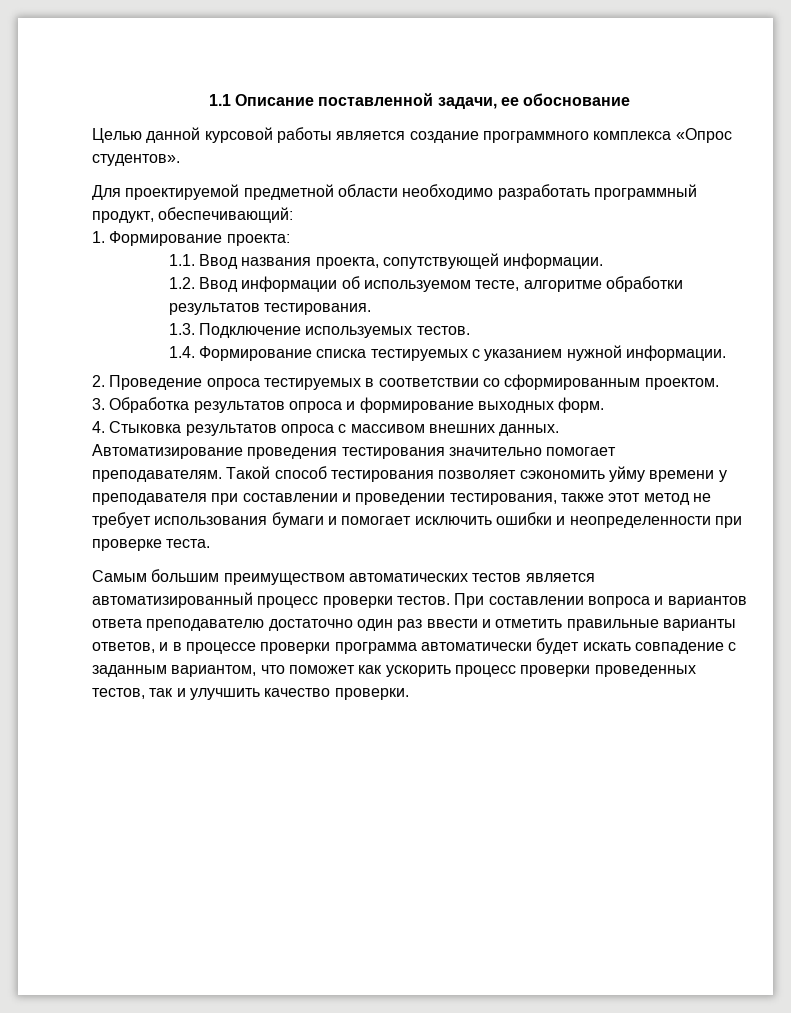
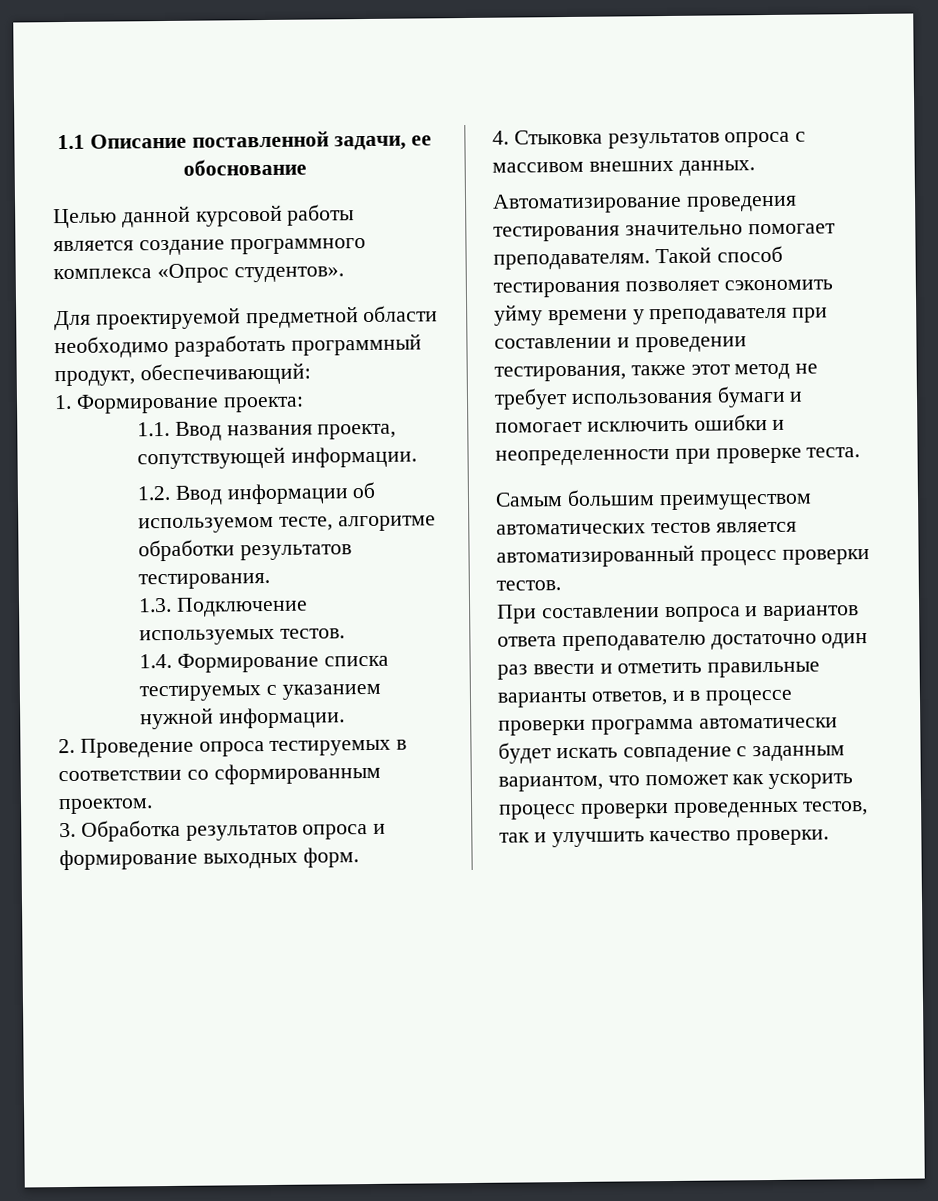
- Самым большим преимуществом автоматических тестов является автоматизированный процесс проверки тестов. При составлении вопроса и вариантов ответа преподавателю достаточно один раз ввести и отметить правильные варианты ответов, и в процессе проверки программа автоматически будет искать совпадение с заданным вариантом, что поможет как ускорить процесс проверки проведенных тестов, так и улучшить качество проверки.
+ Самым большим преимуществом автоматических тестов является автоматизированный процесс проверки тестов.
+ При составлении вопроса и вариантов ответа преподавателю достаточно один раз ввести и отметить правильные варианты ответов, и в процессе проверки программа автоматически будет искать совпадение с заданным вариантом, что поможет как ускорить процесс проверки проведенных тестов, так и улучшить качество проверки.

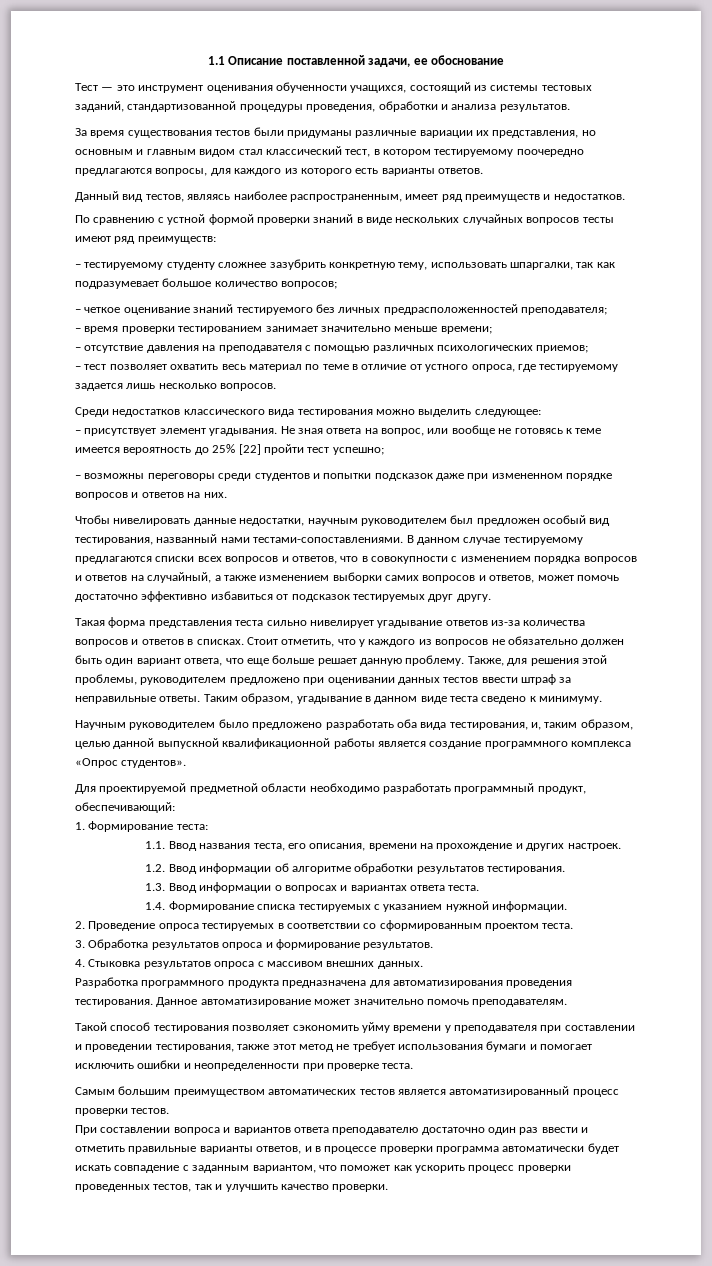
- Целью данной курсовой работы является создание программного комплекса «Опрос студентов».
+ Тест — это инструмент оценивания обученности учащихся, состоящий из системы тестовых заданий, стандартизованной процедуры проведения, обработки и анализа результатов.
+ За время существования тестов были придуманы различные вариации их представления, но основным и главным видом стал классический тест, в котором тестируемому поочередно предлагаются вопросы, для каждого из которого есть варианты ответов.
+ Данный вид тестов, являясь наиболее распространенным, имеет ряд преимуществ и недостатков.
+ По сравнению с устной формой проверки знаний в виде нескольких случайных вопросов тесты имеют ряд преимуществ:
+ – тестируемому студенту сложнее зазубрить конкретную тему, использовать шпаргалки, так как подразумевает большое количество вопросов;
+ – четкое оценивание знаний тестируемого без личных предрасположенностей преподавателя;
+ – время проверки тестированием занимает значительно меньше времени;
+ – отсутствие давления на преподавателя с помощью различных психологических приемов;
+ – тест позволяет охватить весь материал по теме в отличие от устного опроса, где тестируемому задается лишь несколько вопросов.
+ Среди недостатков классического вида тестирования можно выделить следующее:
+ – присутствует элемент угадывания. Не зная ответа на вопрос, или вообще не готовясь к теме имеется вероятность до 25% [22] пройти тест успешно;
+ – возможны переговоры среди студентов и попытки подсказок даже при измененном порядке вопросов и ответов на них.
+ Чтобы нивелировать данные недостатки, научным руководителем был предложен особый вид тестирования, названный нами тестами-сопоставлениями. В данном случае тестируемому предлагаются списки всех вопросов и ответов, что в совокупности с изменением порядка вопросов и ответов на случайный, а также изменением выборки самих вопросов и ответов, может помочь достаточно эффективно избавиться от подсказок тестируемых друг другу.
+ Такая форма представления теста сильно нивелирует угадывание ответов из-за количества вопросов и ответов в списках. Стоит отметить, что у каждого из вопросов не обязательно должен быть один вариант ответа, что еще больше решает данную проблему. Также, для решения этой проблемы, руководителем предложено при оценивании данных тестов ввести штраф за неправильные ответы. Таким образом, угадывание в данном виде теста сведено к минимуму.
+ Научным руководителем было предложено разработать оба вида тестирования, и, таким образом, целью данной выпускной квалификационной работы является создание программного комплекса «Опрос студентов».
- 1. Формирование проекта:
+ 1. Формирование теста:
- 1.1. Ввод названия проекта, сопутствующей информации.
+ 1.1. Ввод названия теста, его описания, времени на прохождение и других настроек.
- 1.2. Ввод информации об используемом тесте, алгоритме обработки результатов тестирования.
+ 1.2. Ввод информации об алгоритме обработки результатов тестирования.
- 1.3. Подключение используемых тестов.
+ 1.3. Ввод информации о вопросах и вариантах ответа теста.
- 2. Проведение опроса тестируемых в соответствии со сформированным проектом.
+ 2. Проведение опроса тестируемых в соответствии со сформированным проектом теста.
- 3. Обработка результатов опроса и формирование выходных форм.
+ 3. Обработка результатов опроса и формирование результатов.
- Автоматизирование проведения тестирования значительно помогает преподавателям. Такой способ тестирования позволяет сэкономить уйму времени у преподавателя при составлении и проведении тестирования, также этот метод не требует использования бумаги и помогает исключить ошибки и неопределенности при проверке теста.
+ Разработка программного продукта предназначена для автоматизирования проведения тестирования. Данное автоматизирование может значительно помочь преподавателям.
+ Такой способ тестирования позволяет сэкономить уйму времени у преподавателя при составлении и проведении тестирования, также этот метод не требует использования бумаги и помогает исключить ошибки и неопределенности при проверке теста.

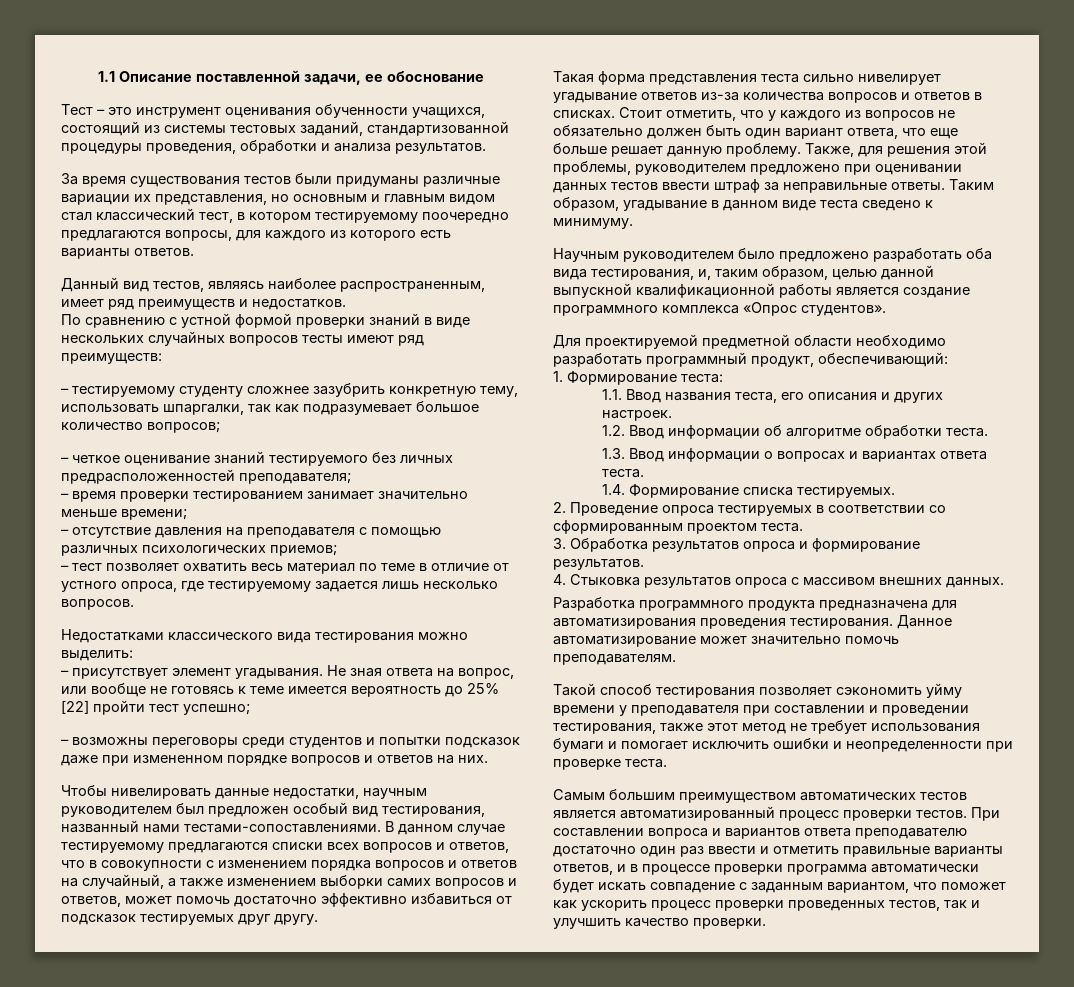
- Тест — это инструмент оценивания обученности учащихся, состоящий из системы тестовых заданий, стандартизованной процедуры проведения, обработки и анализа результатов.
+ Тест – это инструмент оценивания обученности учащихся, состоящий из системы тестовых заданий, стандартизованной процедуры проведения, обработки и анализа результатов.
- Среди недостатков классического вида тестирования можно выделить следующее:
+ Недостатками классического вида тестирования можно выделить:
- 1.1. Ввод названия теста, его описания, времени на прохождение и других настроек.
+ 1.1. Ввод названия теста, его описания и других настроек.
- 1.2. Ввод информации об алгоритме обработки результатов тестирования.
+ 1.2. Ввод информации об алгоритме обработки теста.
- 1.4. Формирование списка тестируемых с указанием нужной информации.
+ 1.4. Формирование списка тестируемых.
- Самым большим преимуществом автоматических тестов является автоматизированный процесс проверки тестов.
- При составлении вопроса и вариантов ответа преподавателю достаточно один раз ввести и отметить правильные варианты ответов, и в процессе проверки программа автоматически будет искать совпадение с заданным вариантом, что поможет как ускорить процесс проверки проведенных тестов, так и улучшить качество проверки.
+ Самым большим преимуществом автоматических тестов является автоматизированный процесс проверки тестов. При составлении вопроса и вариантов ответа преподавателю достаточно один раз ввести и отметить правильные варианты ответов, и в процессе проверки программа автоматически будет искать совпадение с заданным вариантом, что поможет как ускорить процесс проверки проведенных тестов, так и улучшить качество проверки.

